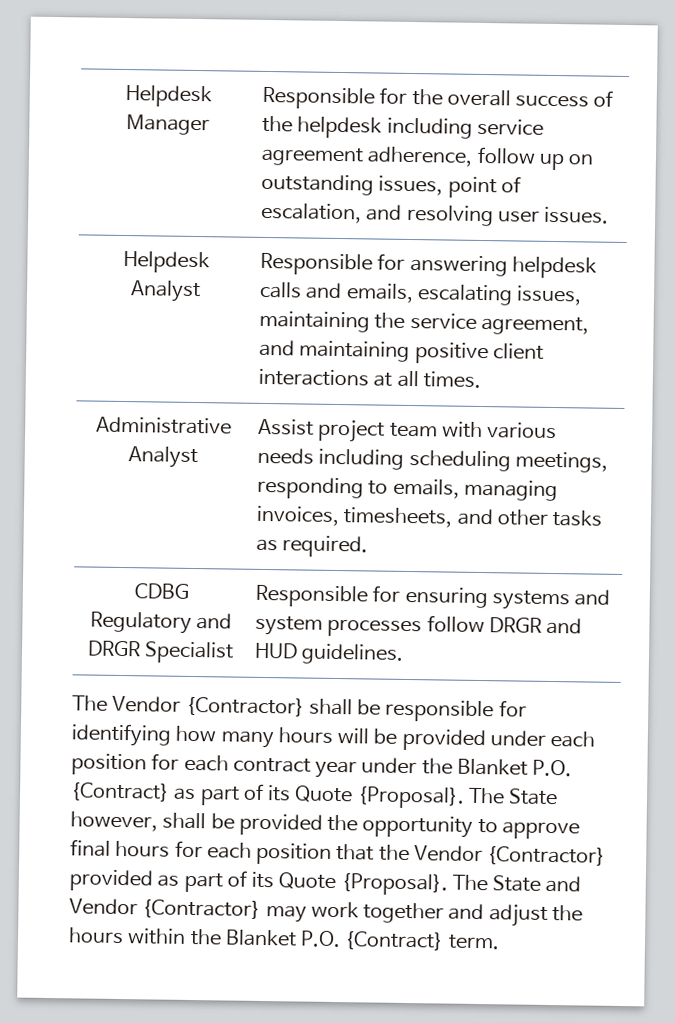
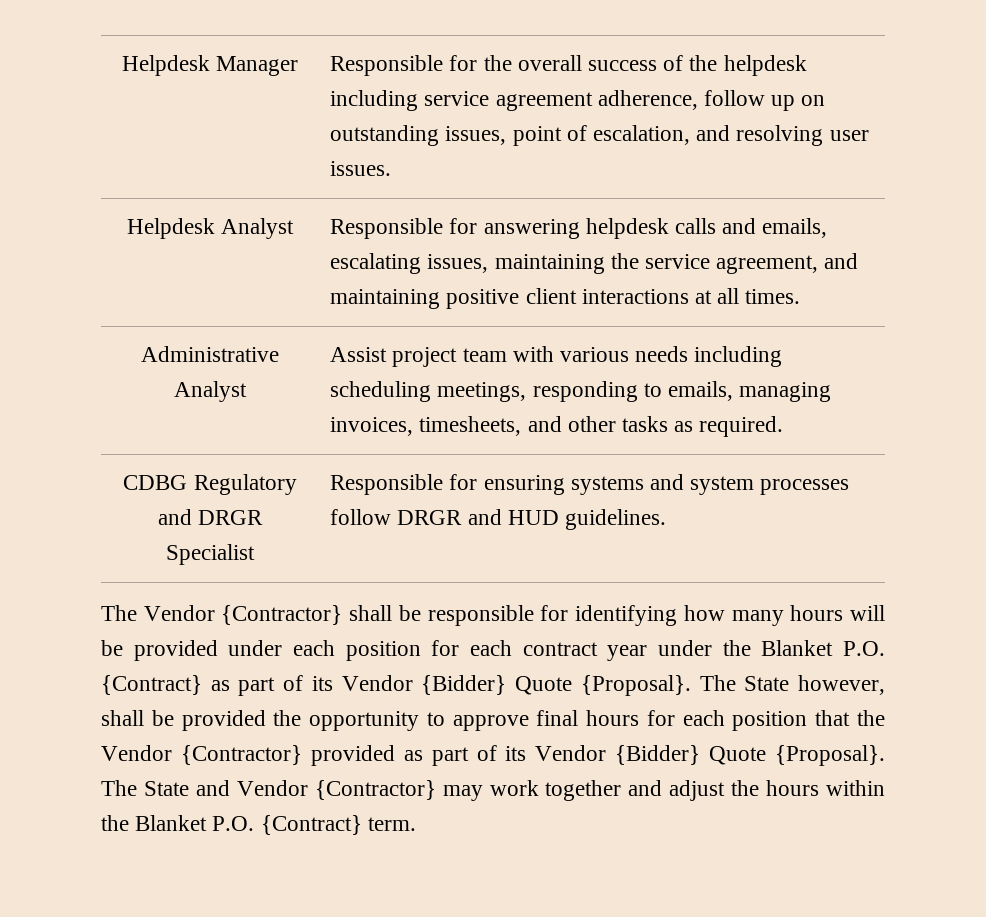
- The Vendor {Contractor} shall be responsible for identifying how many hours will be provided under each position for each contract year under the Blanket P.O. {Contract} as part of its Quote {Proposal}.
+ The Vendor {Contractor} shall be responsible for identifying how many hours will be provided under each position for each contract year under the Blanket P.O. {Contract} as part of its Vendor {Bidder} Quote {Proposal}.
- The State however, shall be provided the opportunity to approve final hours for each position that the Vendor {Contractor} provided as part of its Quote {Proposal}.
+ The State however, shall be provided the opportunity to approve final hours for each position that the Vendor {Contractor} provided as part of its Vendor {Bidder} Quote {Proposal}.

